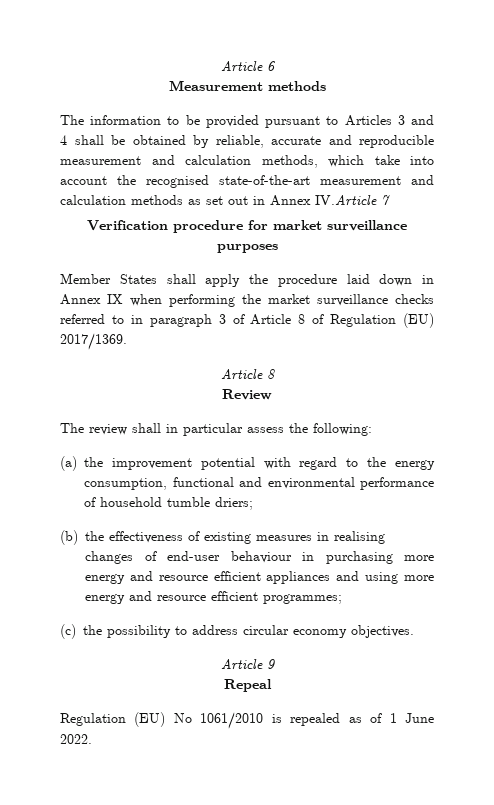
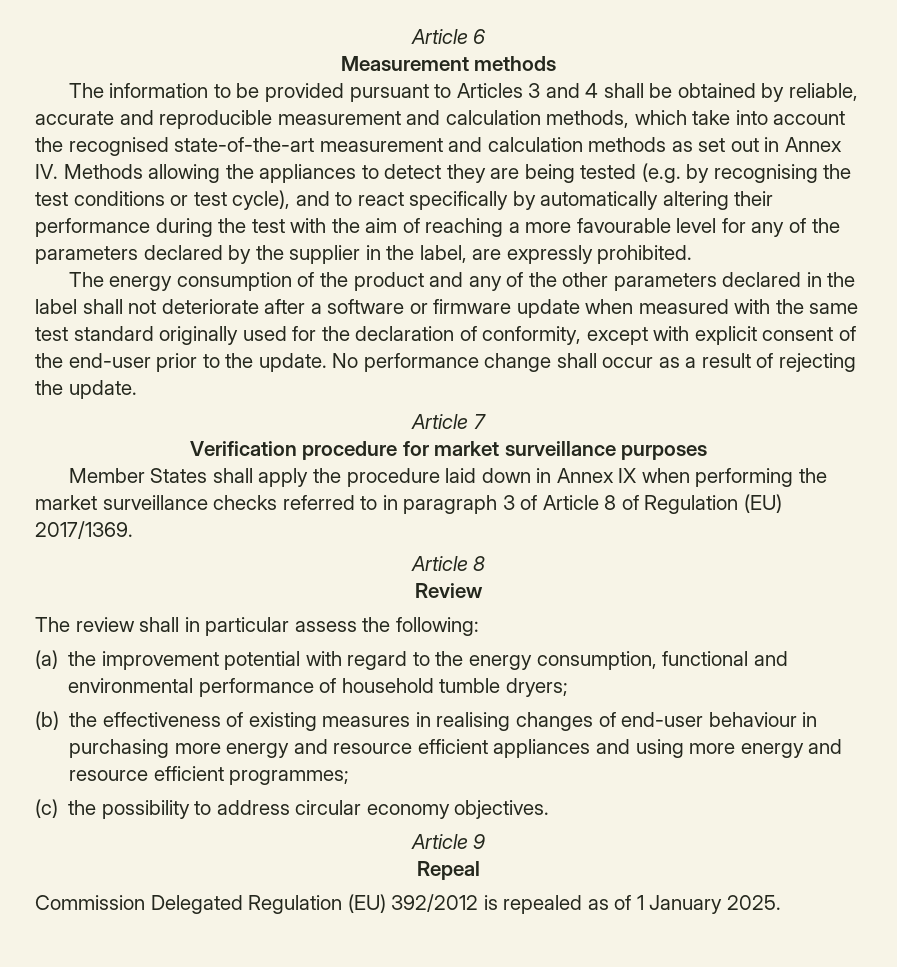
- The information to be provided pursuant to Articles 3 and 4 shall be obtained by reliable, accurate and reproducible measurement and calculation methods, which take into account the recognised state-of-the-art measurement and calculation methods as set out in Annex IV.Article 7
+ The information to be provided pursuant to Articles 3 and 4 shall be obtained by reliable, accurate and reproducible measurement and calculation methods, which take into account the recognised state-of-the-art measurement and calculation methods as set out in Annex IV. Methods allowing the appliances to detect they are being tested (e.g. by recognising the test conditions or test cycle), and to react specifically by automatically altering their performance during the test with the aim of reaching a more favourable level for any of the parameters declared by the supplier in the label, are expressly prohibited.
+ The energy consumption of the product and any of the other parameters declared in the label shall not deteriorate after a software or firmware update when measured with the same test standard originally used for the declaration of conformity, except with explicit consent of the end-user prior to the update. No performance change shall occur as a result of rejecting the update.
+ Article 7
- (a) the improvement potential with regard to the energy consumption, functional and environmental performance of household tumble driers;
+ (a) the improvement potential with regard to the energy consumption, functional and environmental performance of household tumble dryers;
- Regulation (EU) No 1061/2010 is repealed as of 1 June 2022.
+ Commission Delegated Regulation (EU) 392/2012 is repealed as of 1 January 2025.

